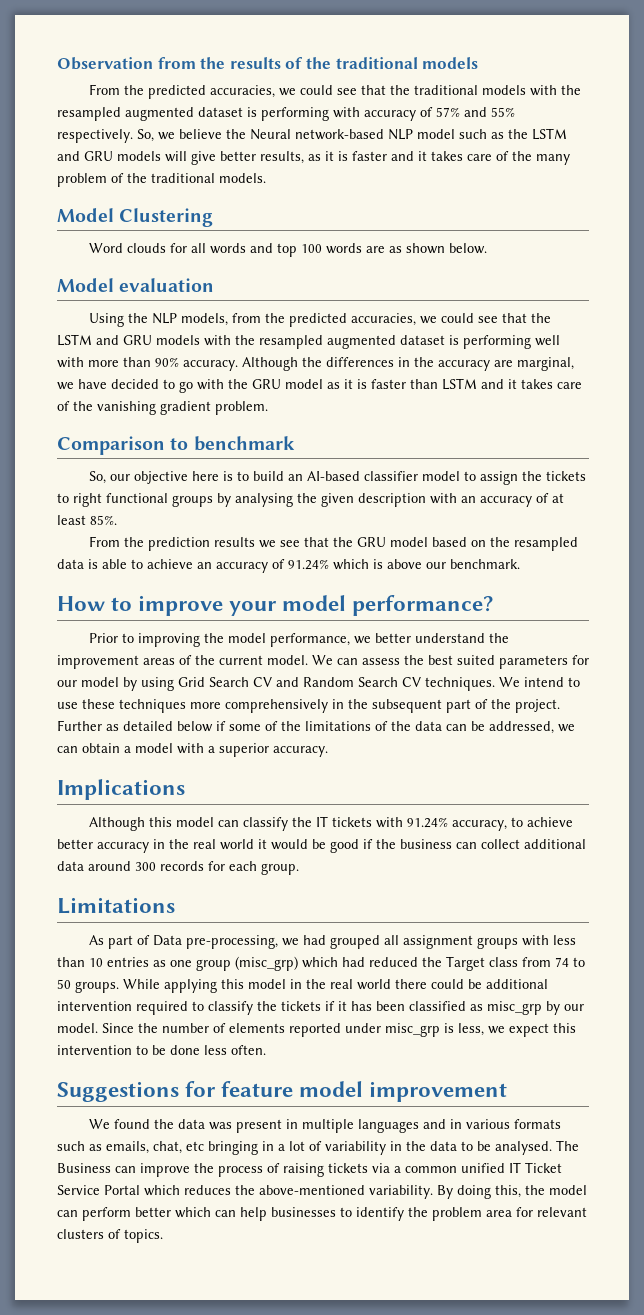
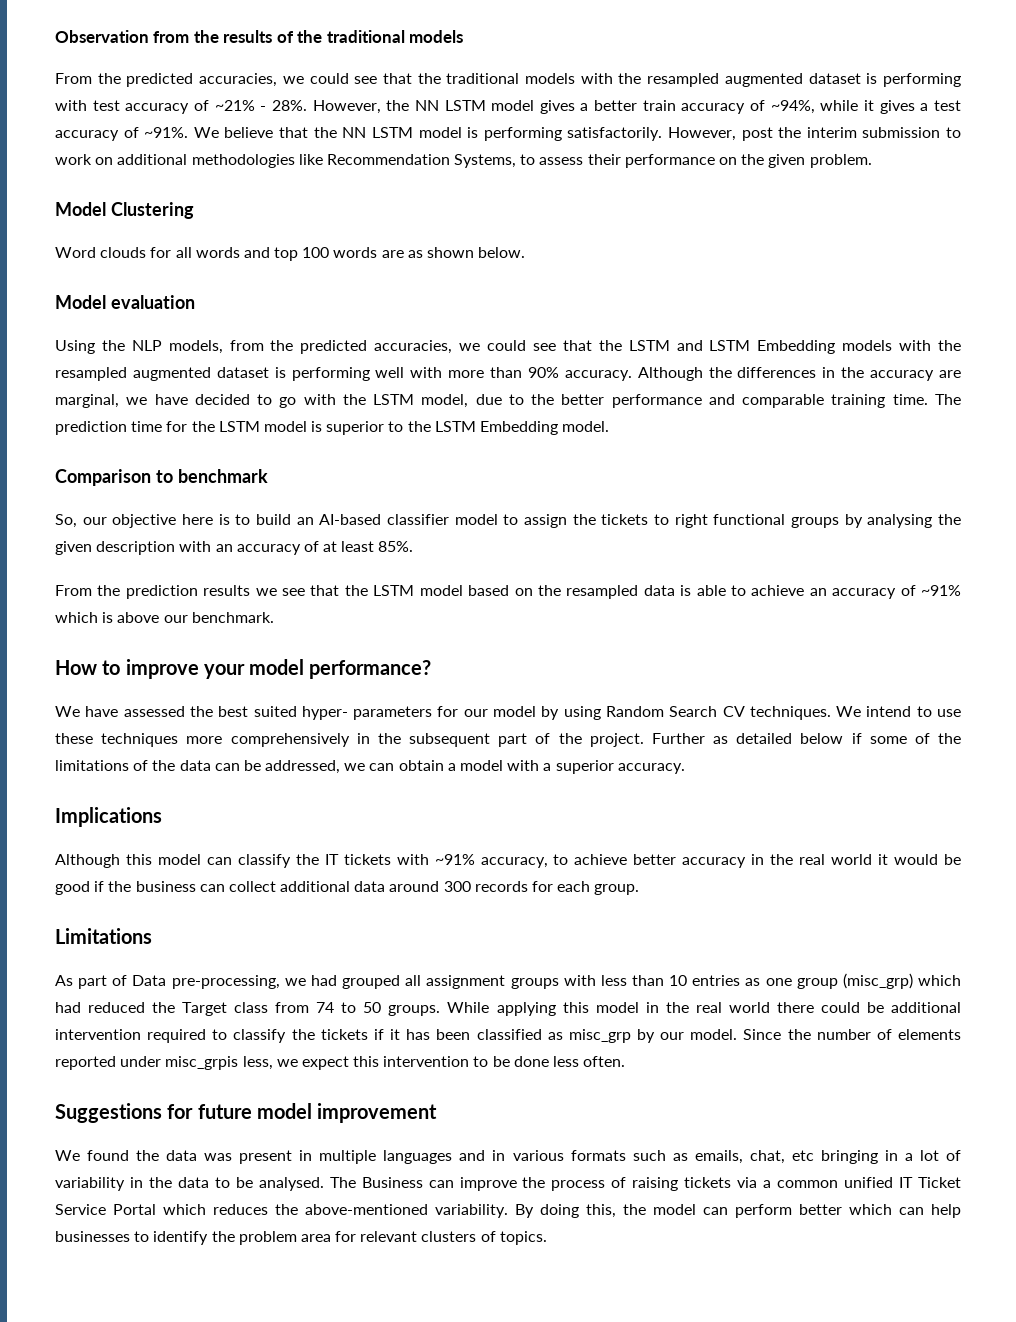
- From the predicted accuracies, we could see that the traditional models with the resampled augmented dataset is performing with accuracy of 57% and 55% respectively. So, we believe the Neural network-based NLP model such as the LSTM and GRU models will give better results, as it is faster and it takes care of the many problem of the traditional models.
+ From the predicted accuracies, we could see that the traditional models with the resampled augmented dataset is performing with test accuracy of ~21% - 28%. However, the NN LSTM model gives a better train accuracy of ~94%, while it gives a test accuracy of ~91%. We believe that the NN LSTM model is performing satisfactorily. However, post the interim submission to work on additional methodologies like Recommendation Systems, to assess their performance on the given problem.
- Using the NLP models, from the predicted accuracies, we could see that the LSTM and GRU models with the resampled augmented dataset is performing well with more than 90% accuracy.
+ Using the NLP models, from the predicted accuracies, we could see that the LSTM and LSTM Embedding models with the resampled augmented dataset is performing well with more than 90% accuracy.
- Although the differences in the accuracy are marginal, we have decided to go with the GRU model as it is faster than LSTM and it takes care of the vanishing gradient problem.
+ Although the differences in the accuracy are marginal, we have decided to go with the LSTM model, due to the better performance and comparable training time. The prediction time for the LSTM model is superior to the LSTM Embedding model.
- From the prediction results we see that the GRU model based on the resampled data is able to achieve an accuracy of 91.24% which is above our benchmark.
+ From the prediction results we see that the LSTM model based on the resampled data is able to achieve an accuracy of ~91% which is above our benchmark.
- Prior to improving the model performance, we better understand the improvement areas of the current model. We can assess the best suited parameters for our model by using Grid Search CV and Random Search CV techniques.
+ We have assessed the best suited hyper- parameters for our model by using Random Search CV techniques.
- Although this model can classify the IT tickets with 91.24% accuracy, to achieve better accuracy in the real world it would be good if the business can collect additional data around 300 records for each group.
+ Although this model can classify the IT tickets with ~91% accuracy, to achieve better accuracy in the real world it would be good if the business can collect additional data around 300 records for each group.
- Since the number of elements reported under misc_grp is less, we expect this intervention to be done less often.
+ Since the number of elements reported under misc_grpis less, we expect this intervention to be done less often.
- Suggestions for feature model improvement
+ Suggestions for future model improvement

